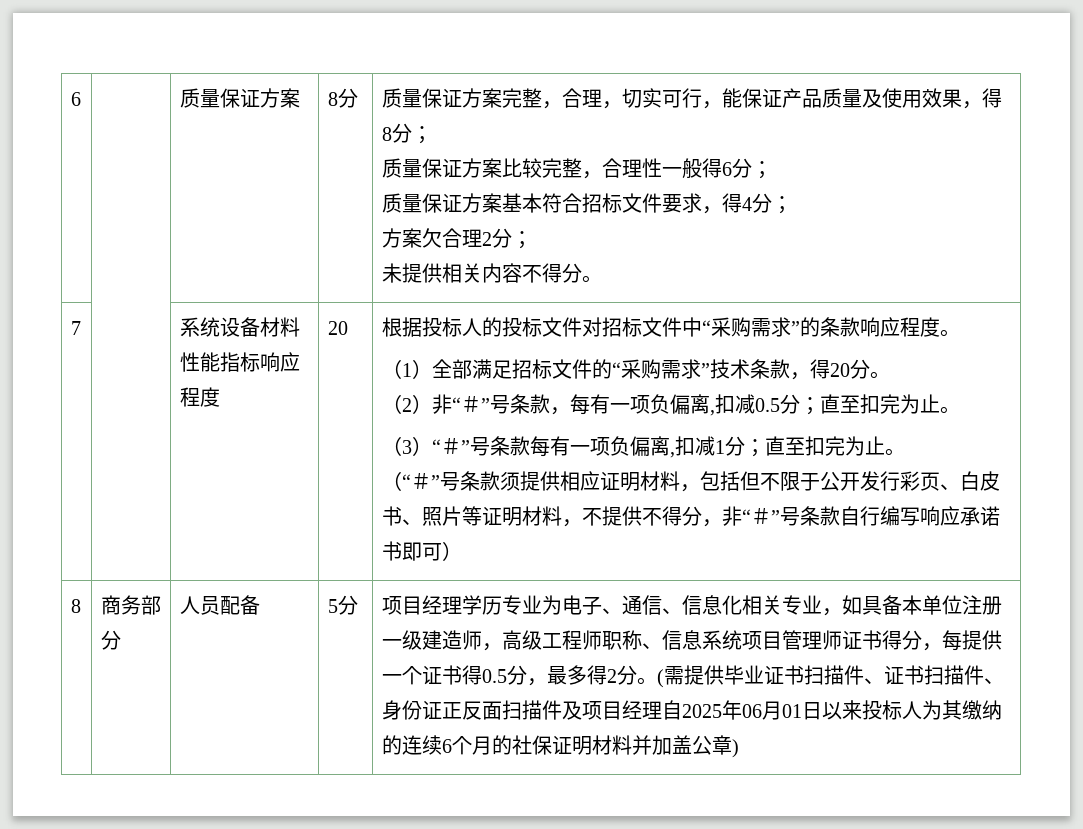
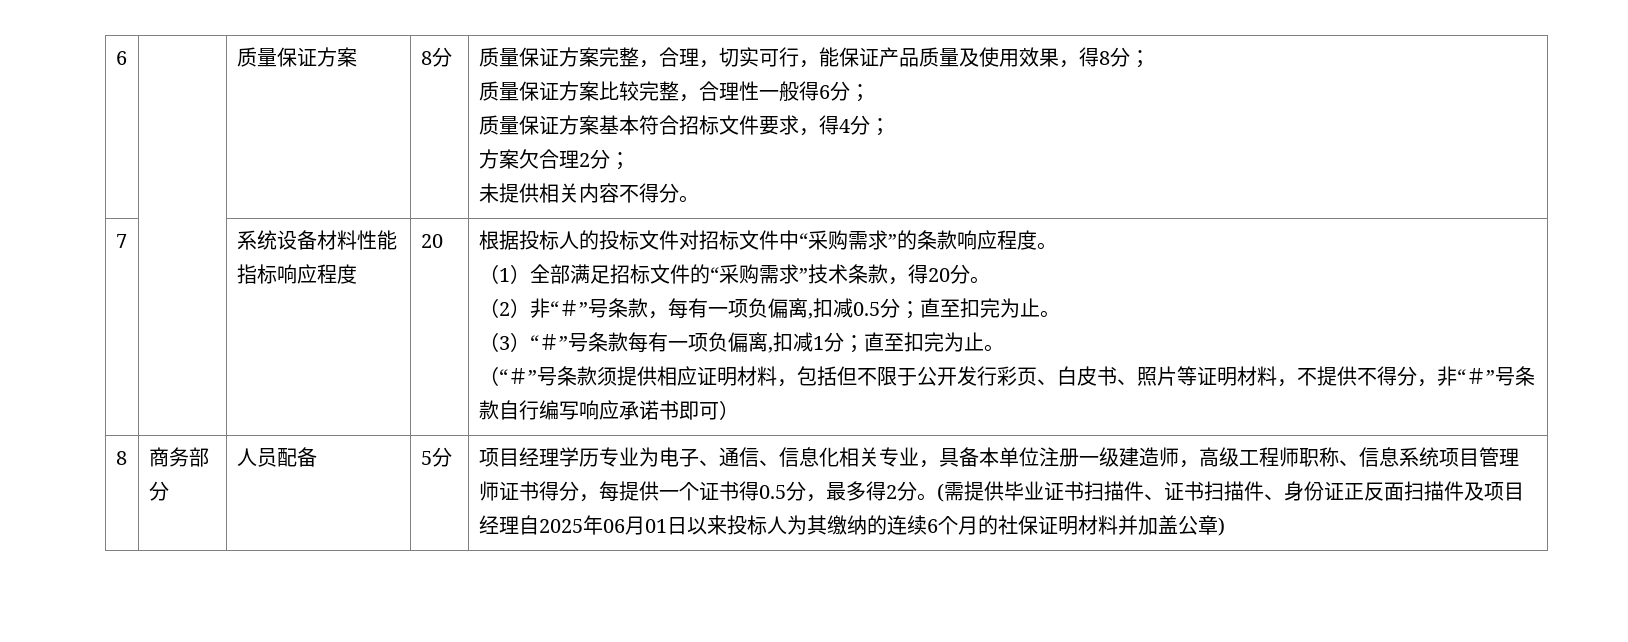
- 项目经理学历专业为电子、通信、信息化相关专业，如具备本单位注册一级建造师，高级工程师职称、信息系统项目管理师证书得分，每提供一个证书得0.5分，最多得2分。
+ 项目经理学历专业为电子、通信、信息化相关专业，具备本单位注册一级建造师，高级工程师职称、信息系统项目管理师证书得分，每提供一个证书得0.5分，最多得2分。

